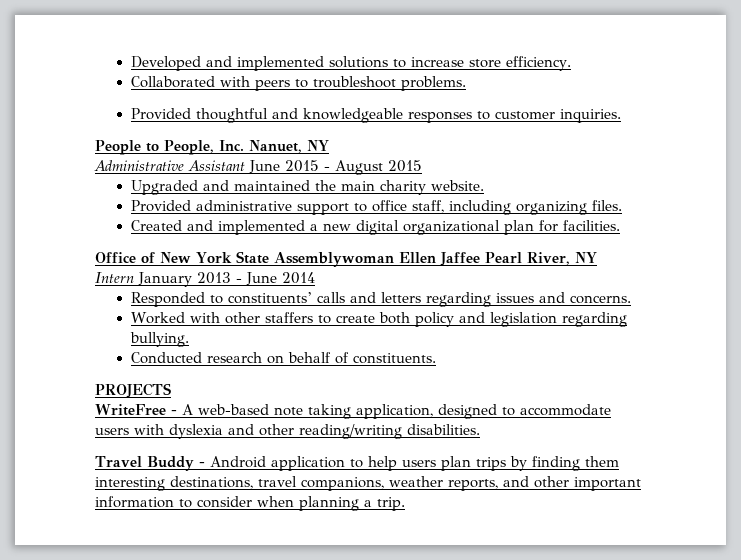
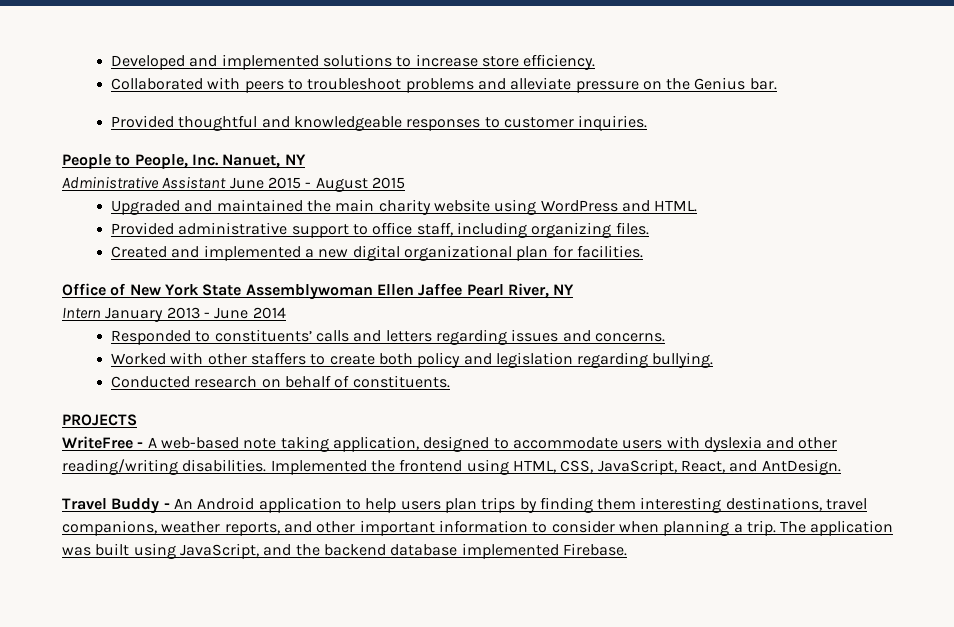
- Collaborated with peers to troubleshoot problems.
+ Collaborated with peers to troubleshoot problems and alleviate pressure on the Genius bar.
- Upgraded and maintained the main charity website.
+ Upgraded and maintained the main charity website using WordPress and HTML.
+ Implemented the frontend using HTML, CSS, JavaScript, React, and AntDesign.
- Travel Buddy - Android application to help users plan trips by finding them interesting destinations, travel companions, weather reports, and other important information to consider when planning a trip.
+ Travel Buddy - An Android application to help users plan trips by finding them interesting destinations, travel companions, weather reports, and other important information to consider when planning a trip.
+ The application was built using JavaScript, and the backend database implemented Firebase.

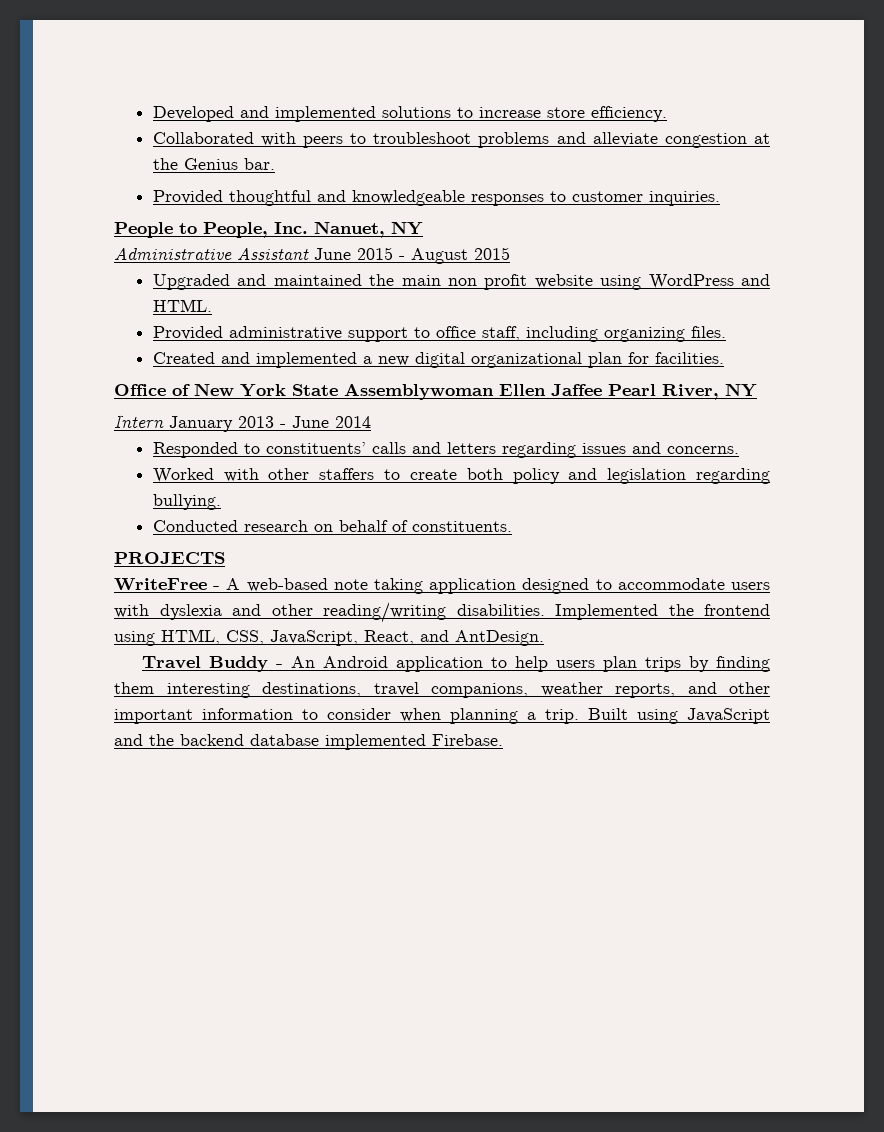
- Collaborated with peers to troubleshoot problems and alleviate pressure on the Genius bar.
+ Collaborated with peers to troubleshoot problems and alleviate congestion at the Genius bar.
- Upgraded and maintained the main charity website using WordPress and HTML.
+ Upgraded and maintained the main non profit website using WordPress and HTML.
- WriteFree - A web-based note taking application, designed to accommodate users with dyslexia and other reading/writing disabilities.
+ WriteFree - A web-based note taking application designed to accommodate users with dyslexia and other reading/writing disabilities.
- The application was built using JavaScript, and the backend database implemented Firebase.
+ Built using JavaScript and the backend database implemented Firebase.

